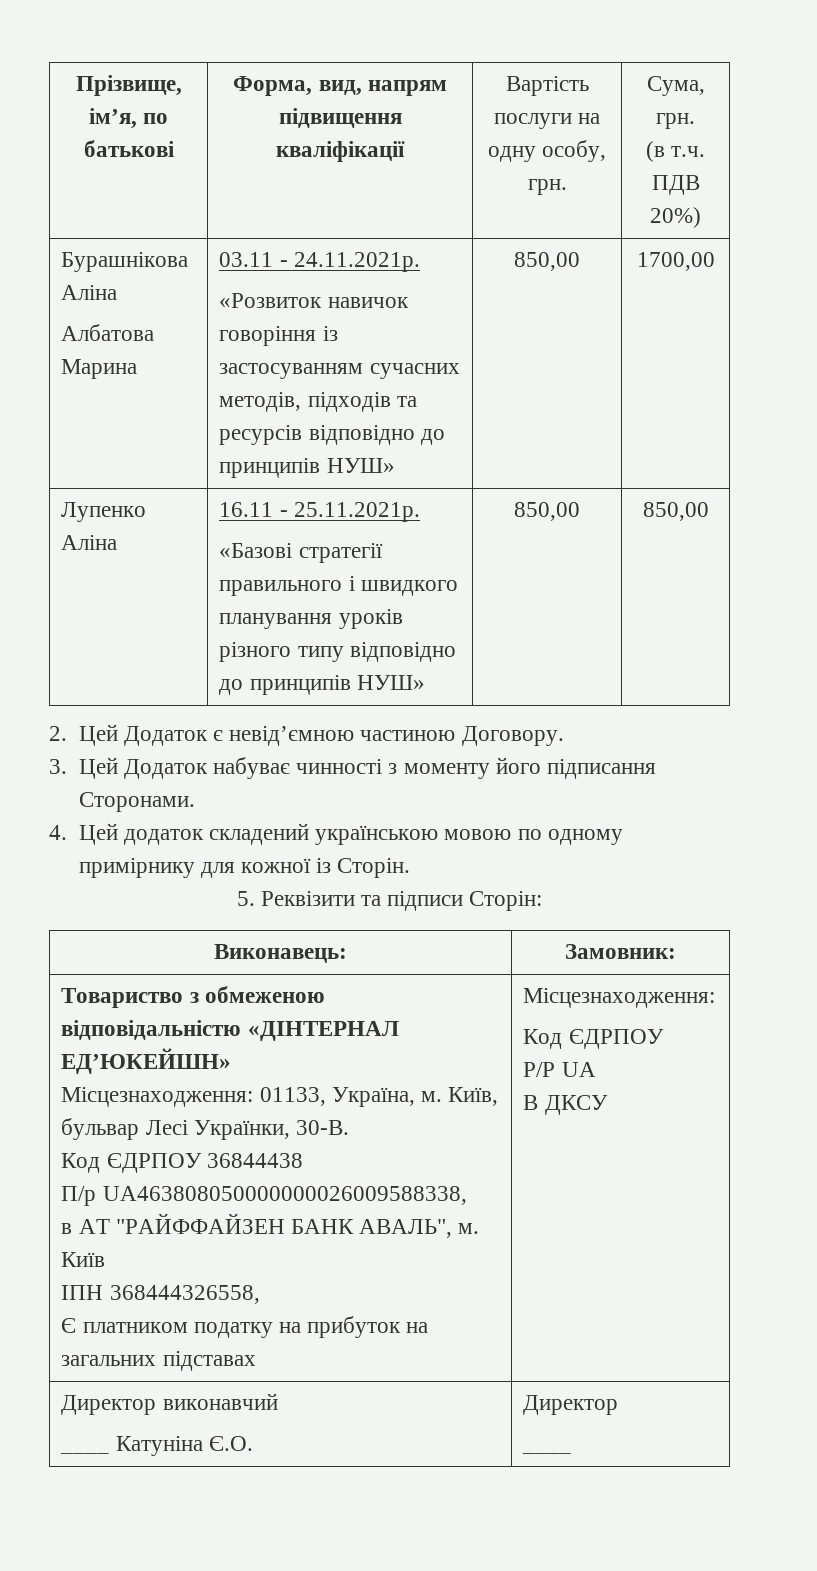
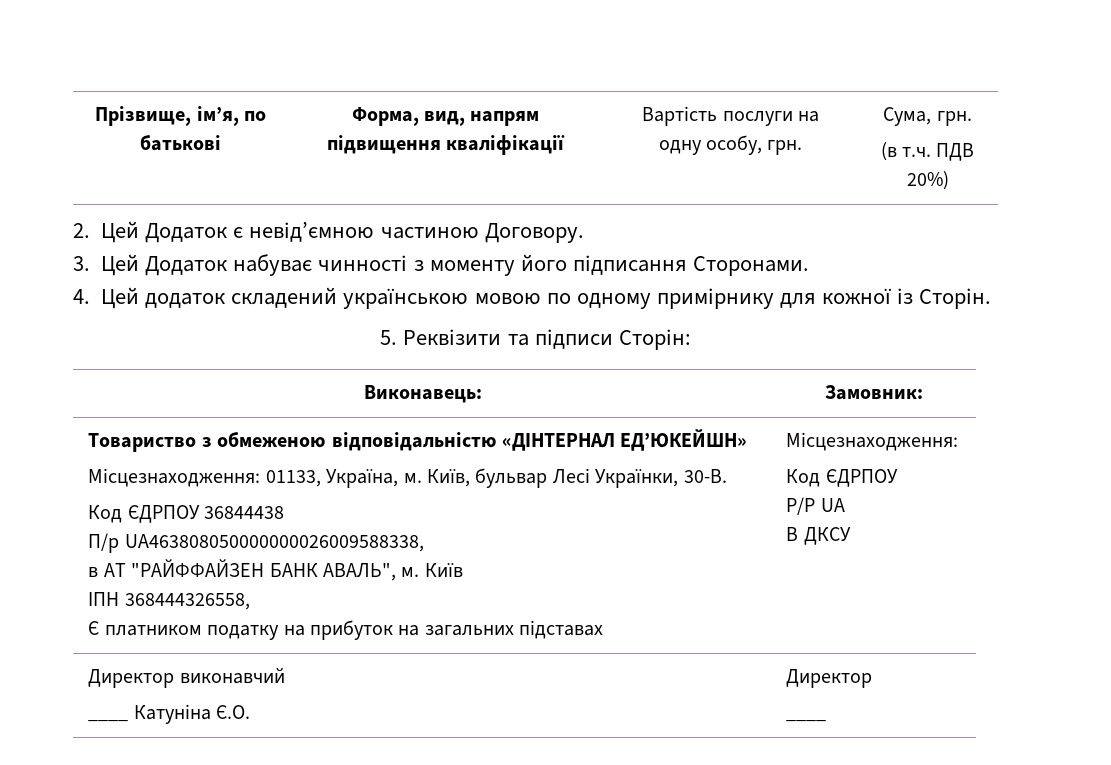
- Бурашнікова Аліна
- Албатова Марина | 03.11 - 24.11.2021р.
- «Розвиток навичок говоріння із застосуванням сучасних методів, підходів та ресурсів відповідно до принципів НУШ» | 850,00 | 1700,00
- Лупенко Аліна | 16.11 - 25.11.2021р.
- «Базові стратегії правильного і швидкого планування уроків різного типу відповідно до принципів НУШ» | 850,00 | 850,00

